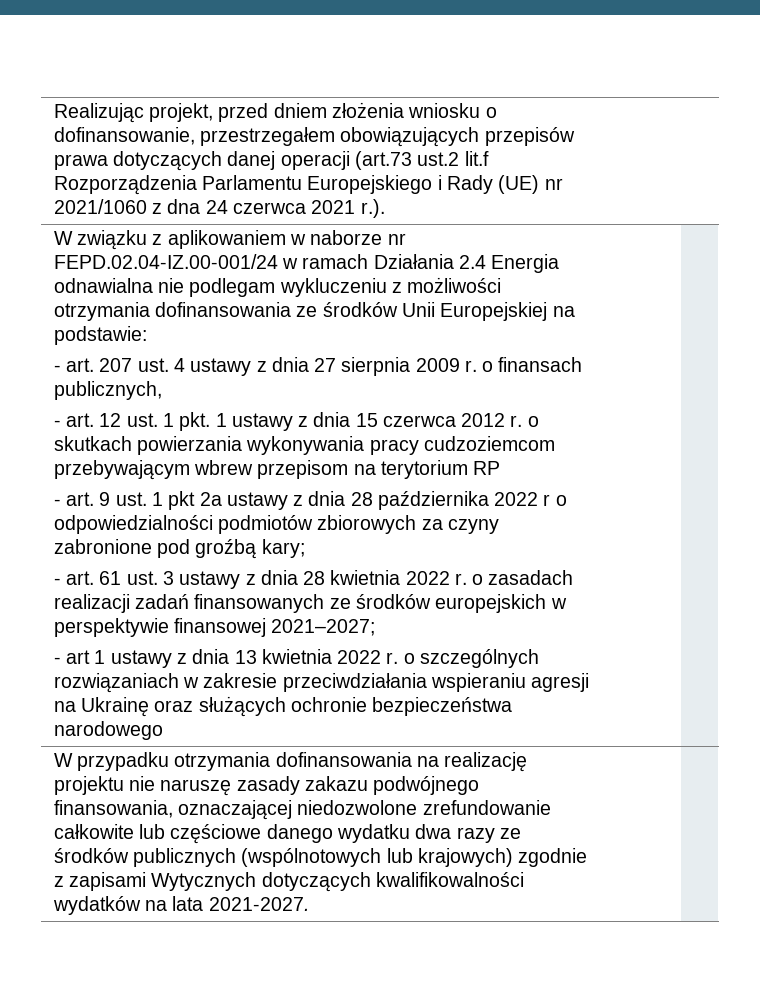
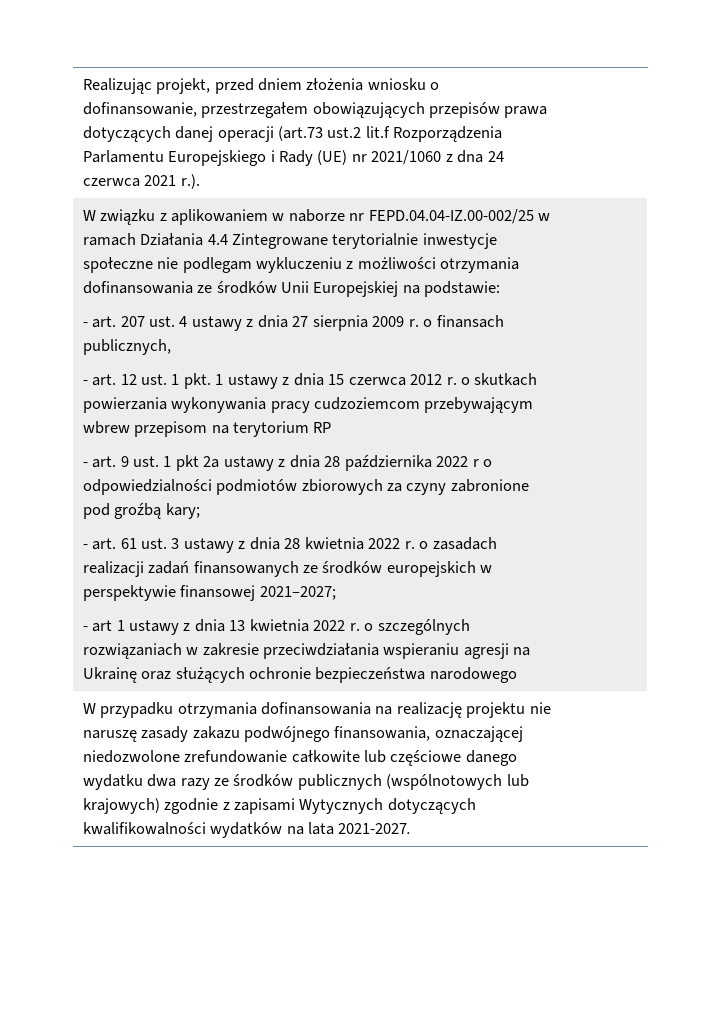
- W związku z aplikowaniem w naborze nr FEPD.02.04-IZ.00-001/24 w ramach Działania 2.4 Energia odnawialna nie podlegam wykluczeniu z możliwości otrzymania dofinansowania ze środków Unii Europejskiej na podstawie:
+ W związku z aplikowaniem w naborze nr FEPD.04.04-IZ.00-002/25 w ramach Działania 4.4 Zintegrowane terytorialnie inwestycje społeczne nie podlegam wykluczeniu z możliwości otrzymania dofinansowania ze środków Unii Europejskiej na podstawie:

